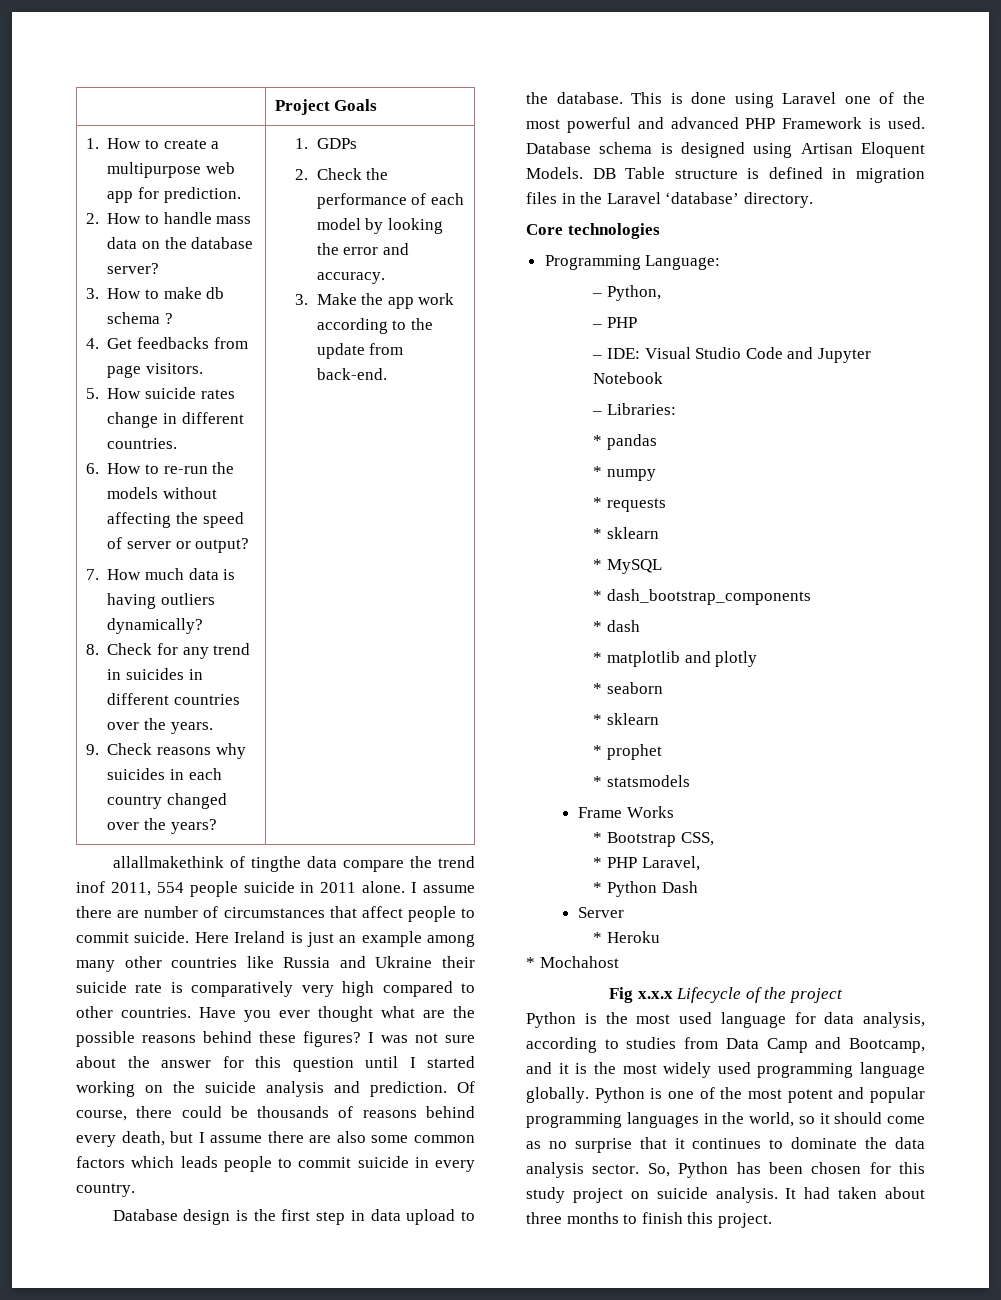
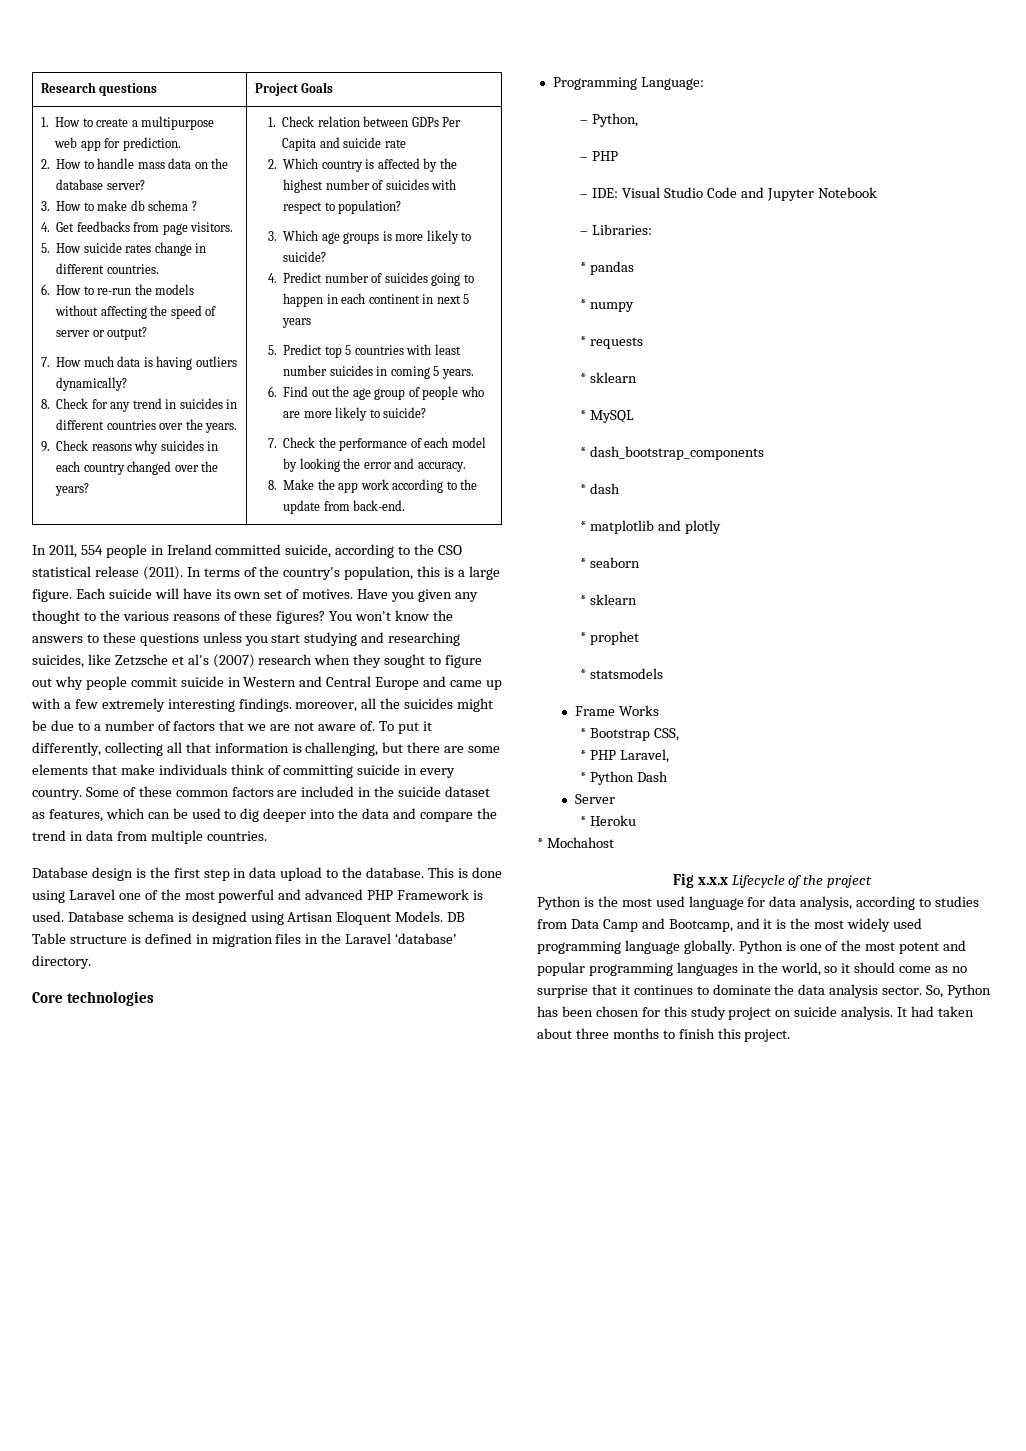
- | Project Goals
+ Research questions | Project Goals
- 1. GDPs
- 2. Check the performance of each model by looking the error and accuracy.
+ 1. Check relation between GDPs Per Capita and suicide rate
+ 2. Which country is affected by the highest number of suicides with respect to population?
+ 3. Which age groups is more likely to suicide?
+ 4. Predict number of suicides going to happen in each continent in next 5 years
+ 5. Predict top 5 countries with least number suicides in coming 5 years.
+ 6. Find out the age group of people who are more likely to suicide?
+ 7. Check the performance of each model by looking the error and accuracy.
- 3. Make the app work according to the update from back-end.
+ 8. Make the app work according to the update from back-end.
- allallmakethink of tingthe data compare the trend inof 2011, 554 people suicide in 2011 alone. I assume there are number of circumstances that affect people to commit suicide. Here Ireland is just an example among many other countries like Russia and Ukraine their suicide rate is comparatively very high compared to other countries. Have you ever thought what are the possible reasons behind these figures? I was not sure about the answer for this question until I started working on the suicide analysis and prediction. Of course, there could be thousands of reasons behind every death, but I assume there are also some common factors which leads people to commit suicide in every country.
+ In 2011, 554 people in Ireland committed suicide, according to the CSO statistical release (2011). In terms of the country's population, this is a large figure. Each suicide will have its own set of motives. Have you given any thought to the various reasons of these figures? You won't know the answers to these questions unless you start studying and researching suicides, like Zetzsche et al's (2007) research when they sought to figure out why people commit suicide in Western and Central Europe and came up with a few extremely interesting findings. moreover, all the suicides might be due to a number of factors that we are not aware of. To put it differently, collecting all that information is challenging, but there are some elements that make individuals think of committing suicide in every country. Some of these common factors are included in the suicide dataset as features, which can be used to dig deeper into the data and compare the trend in data from multiple countries.

